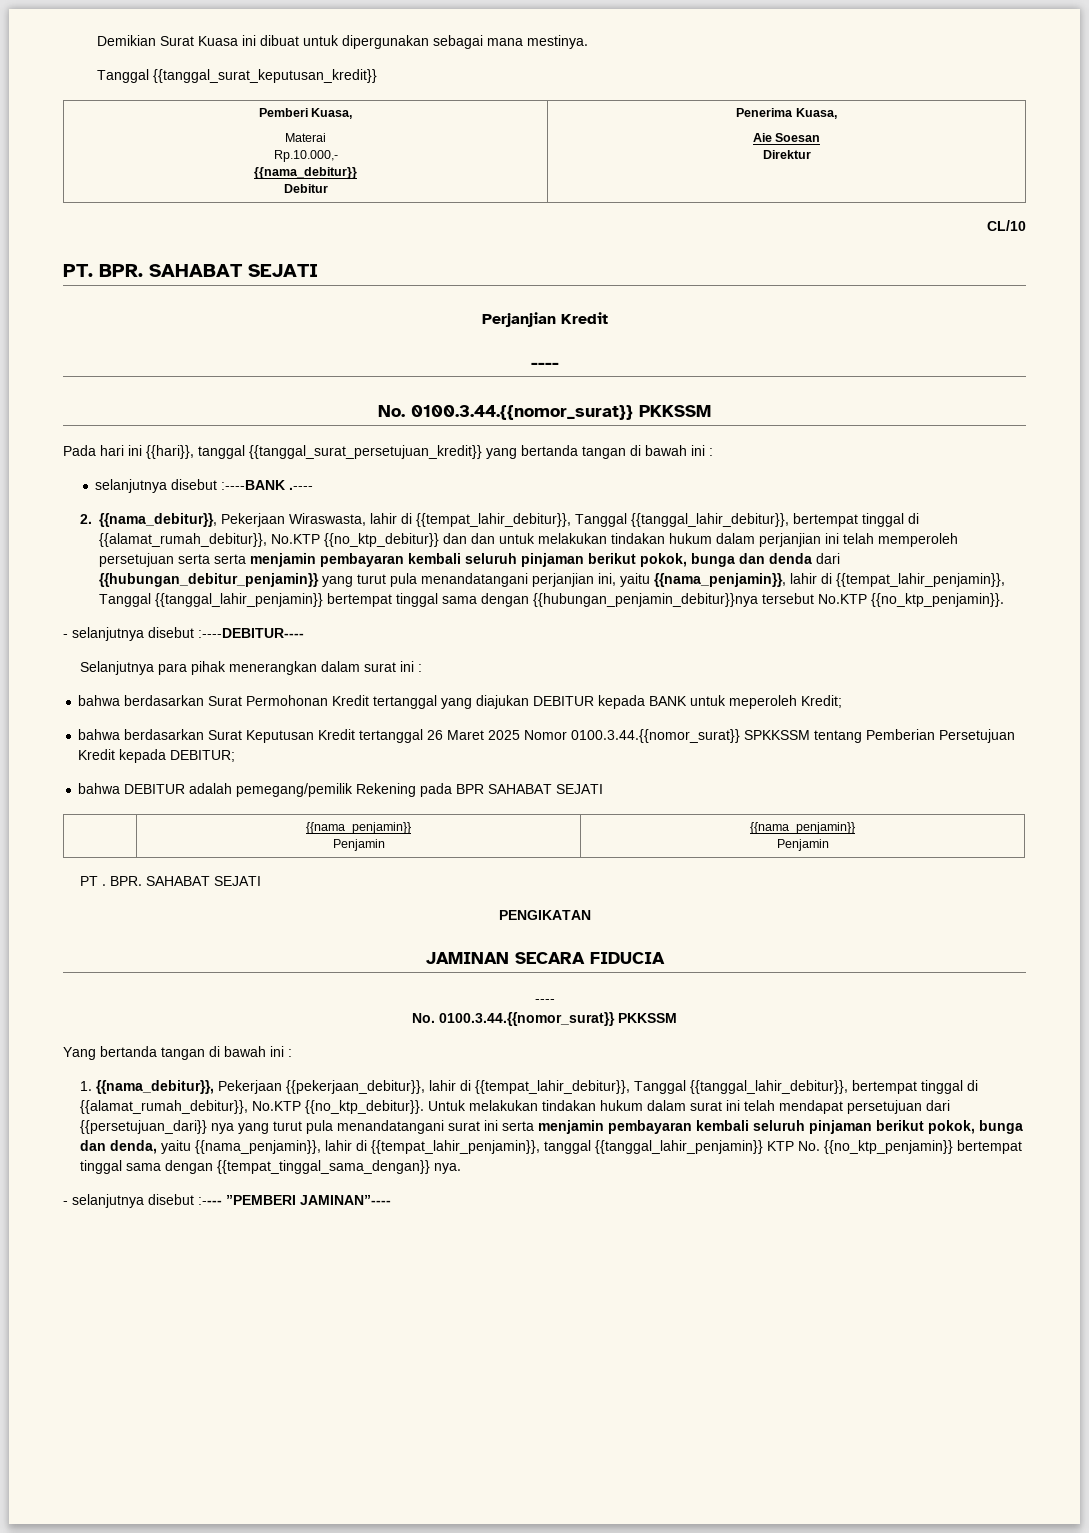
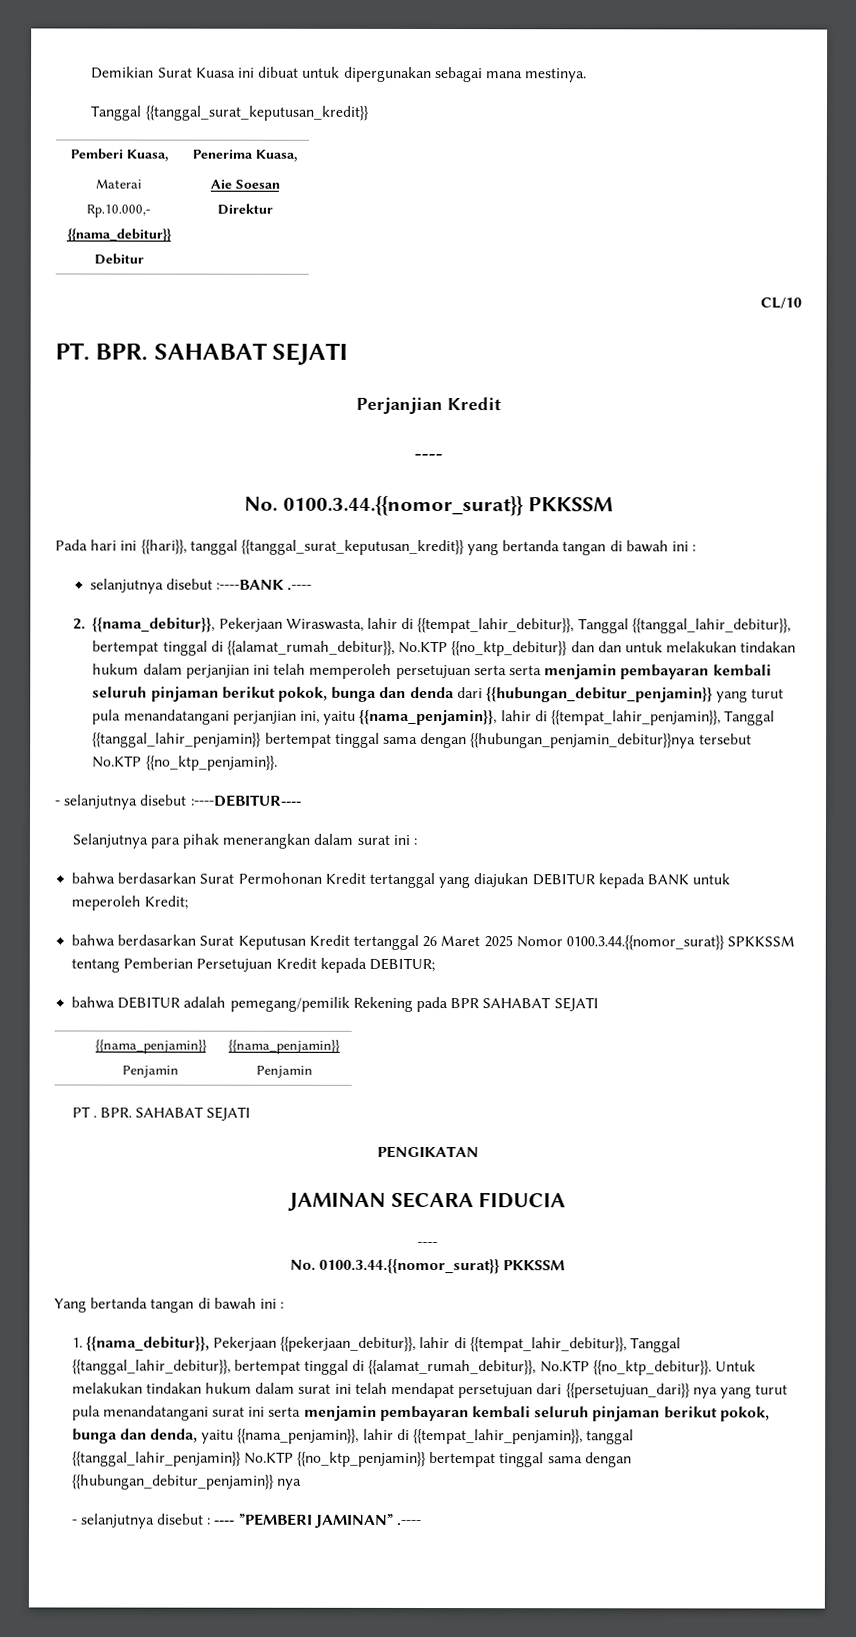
- Pada hari ini {{hari}}, tanggal {{tanggal_surat_persetujuan_kredit}} yang bertanda tangan di bawah ini :
+ Pada hari ini {{hari}}, tanggal {{tanggal_surat_keputusan_kredit}} yang bertanda tangan di bawah ini :
- Untuk melakukan tindakan hukum dalam surat ini telah mendapat persetujuan dari {{persetujuan_dari}} nya yang turut pula menandatangani surat ini serta menjamin pembayaran kembali seluruh pinjaman berikut pokok, bunga dan denda, yaitu {{nama_penjamin}}, lahir di {{tempat_lahir_penjamin}}, tanggal {{tanggal_lahir_penjamin}} KTP No. {{no_ktp_penjamin}} bertempat tinggal sama dengan {{tempat_tinggal_sama_dengan}} nya.
- - selanjutnya disebut :---- ”PEMBERI JAMINAN”----
+ Untuk melakukan tindakan hukum dalam surat ini telah mendapat persetujuan dari {{persetujuan_dari}} nya yang turut pula menandatangani surat ini serta menjamin pembayaran kembali seluruh pinjaman berikut pokok, bunga dan denda, yaitu {{nama_penjamin}}, lahir di {{tempat_lahir_penjamin}}, tanggal {{tanggal_lahir_penjamin}} No.KTP {{no_ktp_penjamin}} bertempat tinggal sama dengan {{hubungan_debitur_penjamin}} nya
+ - selanjutnya disebut : ---- ”PEMBERI JAMINAN” .----

